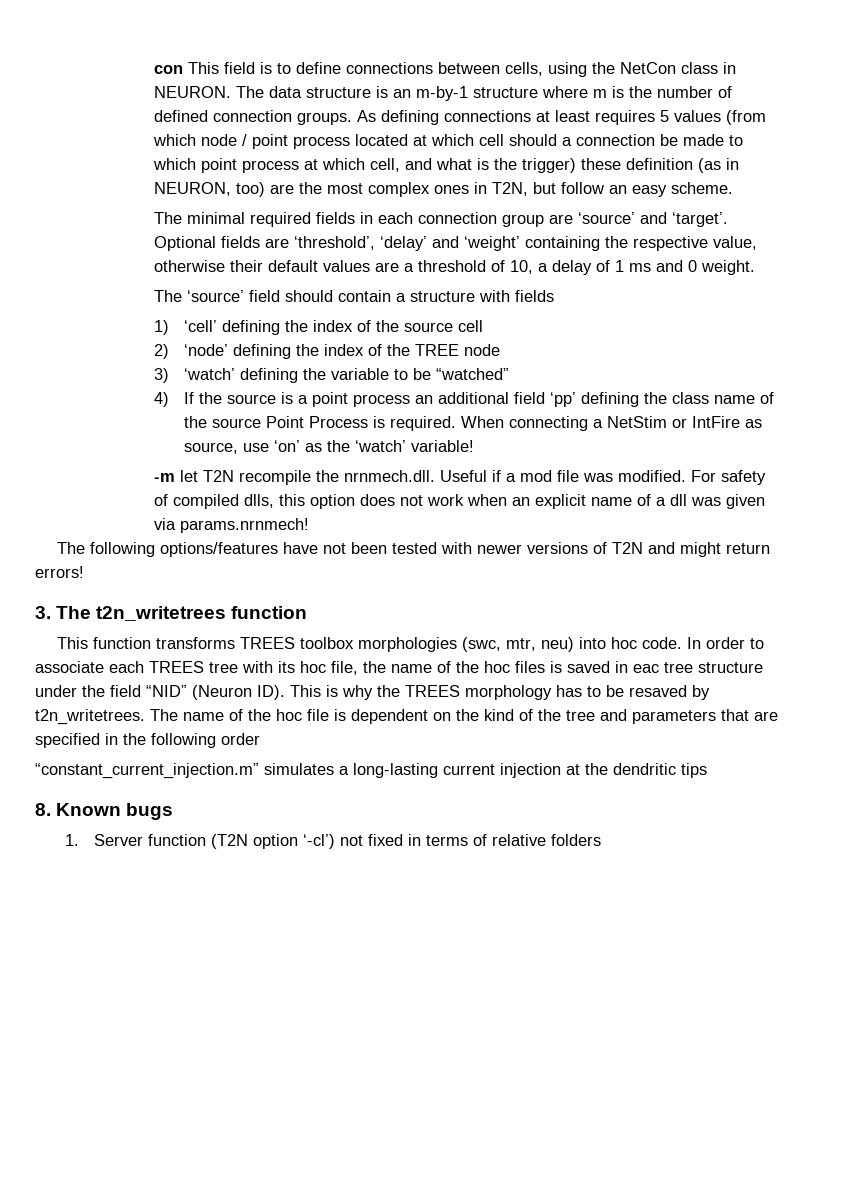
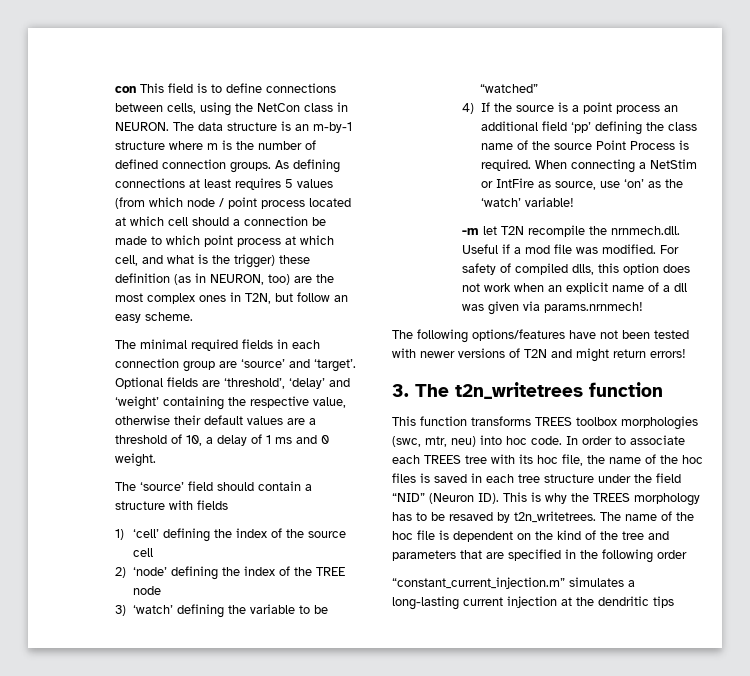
- In order to associate each TREES tree with its hoc file, the name of the hoc files is saved in eac tree structure under the field “NID” (Neuron ID). This is why the TREES morphology has to be resaved by t2n_writetrees.
+ In order to associate each TREES tree with its hoc file, the name of the hoc files is saved in each tree structure under the field “NID” (Neuron ID). This is why the TREES morphology has to be resaved by t2n_writetrees.
- 8. Known bugs
- 1. Server function (T2N option ‘-cl’) not fixed in terms of relative folders

